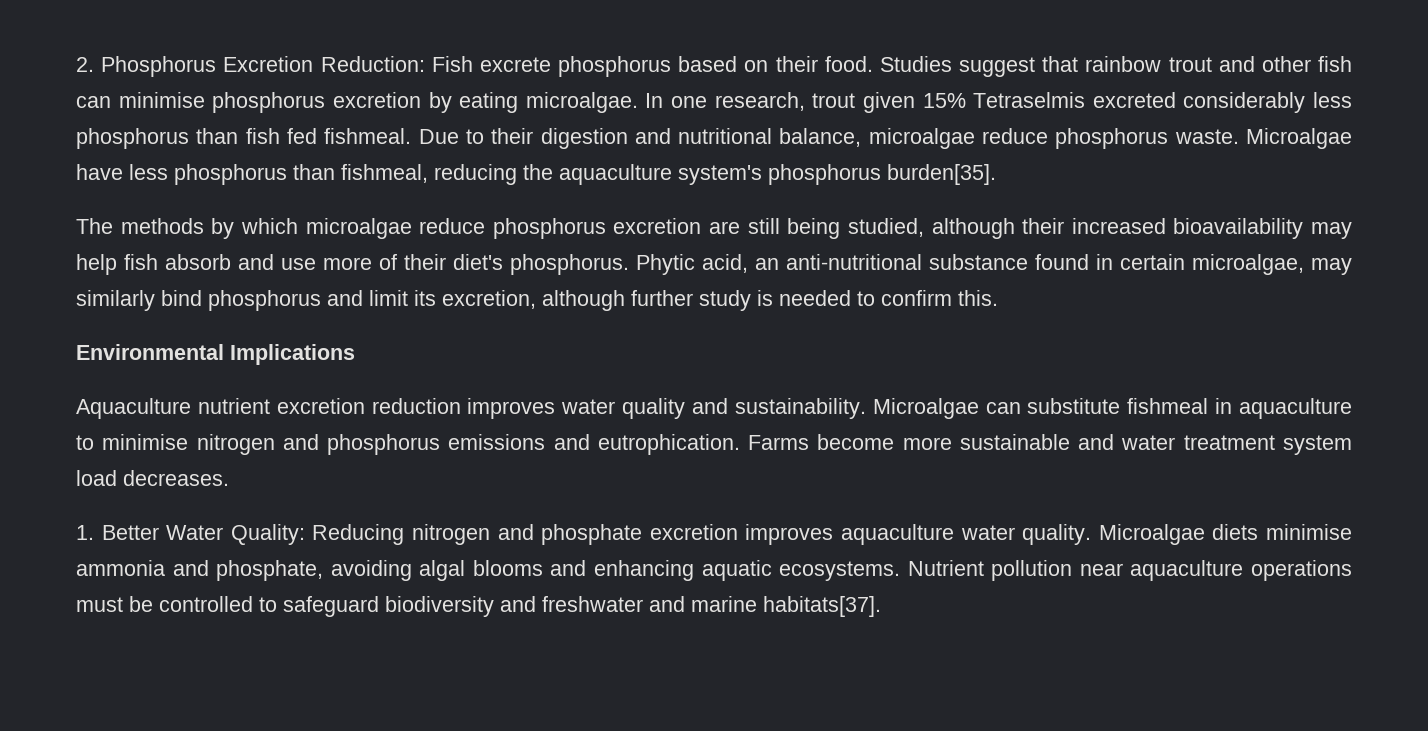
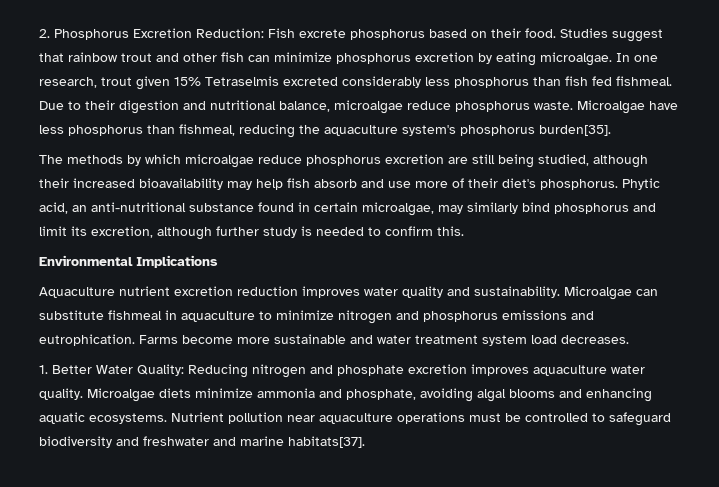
- Studies suggest that rainbow trout and other fish can minimise phosphorus excretion by eating microalgae.
+ Studies suggest that rainbow trout and other fish can minimize phosphorus excretion by eating microalgae.
- Microalgae can substitute fishmeal in aquaculture to minimise nitrogen and phosphorus emissions and eutrophication.
+ Microalgae can substitute fishmeal in aquaculture to minimize nitrogen and phosphorus emissions and eutrophication.
- Microalgae diets minimise ammonia and phosphate, avoiding algal blooms and enhancing aquatic ecosystems.
+ Microalgae diets minimize ammonia and phosphate, avoiding algal blooms and enhancing aquatic ecosystems.

